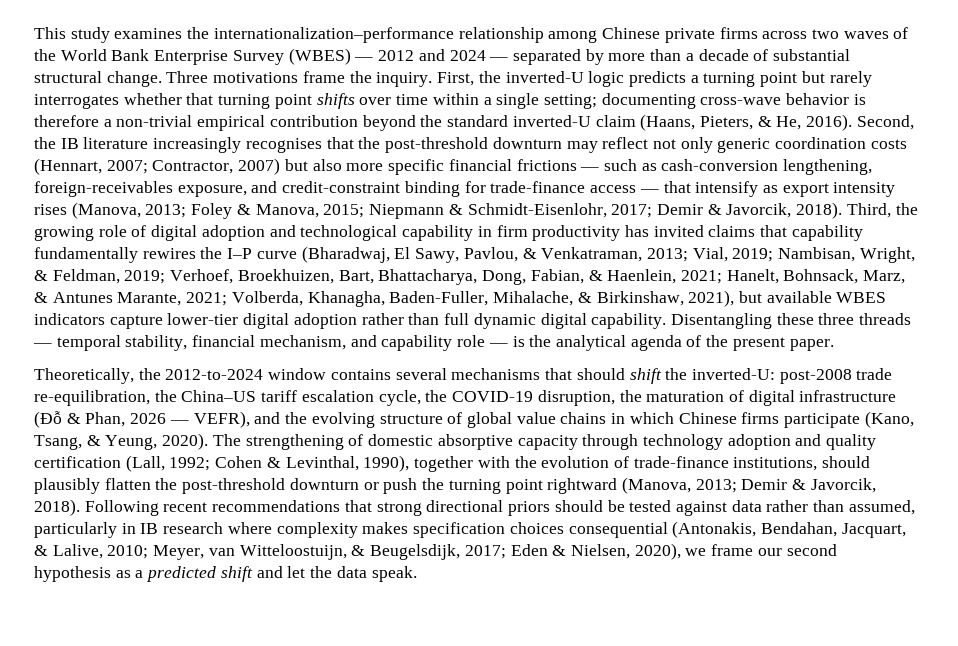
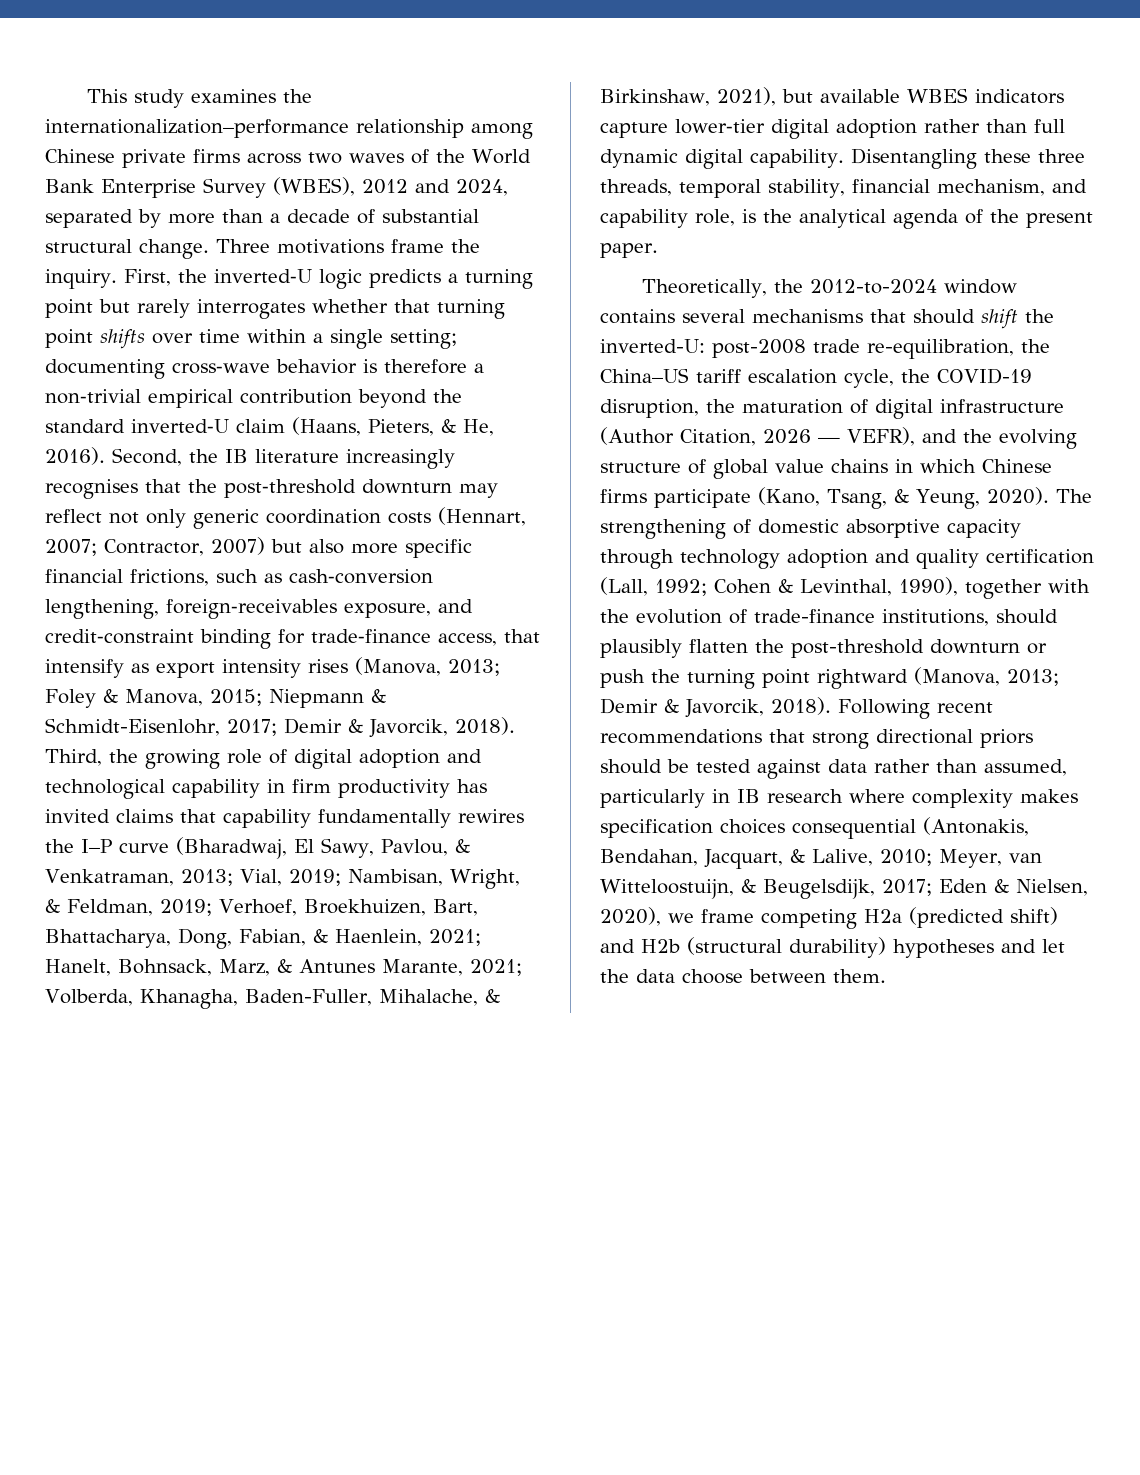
- This study examines the internationalization–performance relationship among Chinese private firms across two waves of the World Bank Enterprise Survey (WBES) — 2012 and 2024 — separated by more than a decade of substantial structural change.
+ This study examines the internationalization–performance relationship among Chinese private firms across two waves of the World Bank Enterprise Survey (WBES), 2012 and 2024, separated by more than a decade of substantial structural change.
- Second, the IB literature increasingly recognises that the post‑threshold downturn may reflect not only generic coordination costs (Hennart, 2007; Contractor, 2007) but also more specific financial frictions — such as cash‑conversion lengthening, foreign‑receivables exposure, and credit‑constraint binding for trade‑finance access — that intensify as export intensity rises (Manova, 2013; Foley & Manova, 2015; Niepmann & Schmidt-Eisenlohr, 2017; Demir & Javorcik, 2018).
+ Second, the IB literature increasingly recognises that the post‑threshold downturn may reflect not only generic coordination costs (Hennart, 2007; Contractor, 2007) but also more specific financial frictions, such as cash‑conversion lengthening, foreign‑receivables exposure, and credit‑constraint binding for trade‑finance access, that intensify as export intensity rises (Manova, 2013; Foley & Manova, 2015; Niepmann & Schmidt-Eisenlohr, 2017; Demir & Javorcik, 2018).
- Disentangling these three threads — temporal stability, financial mechanism, and capability role — is the analytical agenda of the present paper.
+ Disentangling these three threads, temporal stability, financial mechanism, and capability role, is the analytical agenda of the present paper.
- Theoretically, the 2012-to-2024 window contains several mechanisms that should shift the inverted-U: post-2008 trade re-equilibration, the China–US tariff escalation cycle, the COVID-19 disruption, the maturation of digital infrastructure (Đỗ & Phan, 2026 — VEFR), and the evolving structure of global value chains in which Chinese firms participate (Kano, Tsang, & Yeung, 2020).
+ Theoretically, the 2012-to-2024 window contains several mechanisms that should shift the inverted-U: post-2008 trade re-equilibration, the China–US tariff escalation cycle, the COVID-19 disruption, the maturation of digital infrastructure (Author Citation, 2026 — VEFR), and the evolving structure of global value chains in which Chinese firms participate (Kano, Tsang, & Yeung, 2020).
- Following recent recommendations that strong directional priors should be tested against data rather than assumed, particularly in IB research where complexity makes specification choices consequential (Antonakis, Bendahan, Jacquart, & Lalive, 2010; Meyer, van Witteloostuijn, & Beugelsdijk, 2017; Eden & Nielsen, 2020), we frame our second hypothesis as a predicted shift and let the data speak.
+ Following recent recommendations that strong directional priors should be tested against data rather than assumed, particularly in IB research where complexity makes specification choices consequential (Antonakis, Bendahan, Jacquart, & Lalive, 2010; Meyer, van Witteloostuijn, & Beugelsdijk, 2017; Eden & Nielsen, 2020), we frame competing H2a (predicted shift) and H2b (structural durability) hypotheses and let the data choose between them.

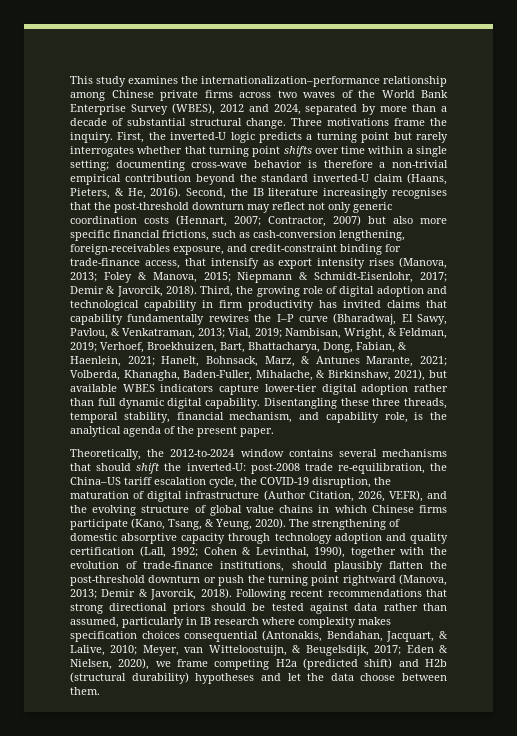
- Theoretically, the 2012-to-2024 window contains several mechanisms that should shift the inverted-U: post-2008 trade re-equilibration, the China–US tariff escalation cycle, the COVID-19 disruption, the maturation of digital infrastructure (Author Citation, 2026 — VEFR), and the evolving structure of global value chains in which Chinese firms participate (Kano, Tsang, & Yeung, 2020).
+ Theoretically, the 2012-to-2024 window contains several mechanisms that should shift the inverted-U: post-2008 trade re-equilibration, the China–US tariff escalation cycle, the COVID-19 disruption, the maturation of digital infrastructure (Author Citation, 2026, VEFR), and the evolving structure of global value chains in which Chinese firms participate (Kano, Tsang, & Yeung, 2020).

